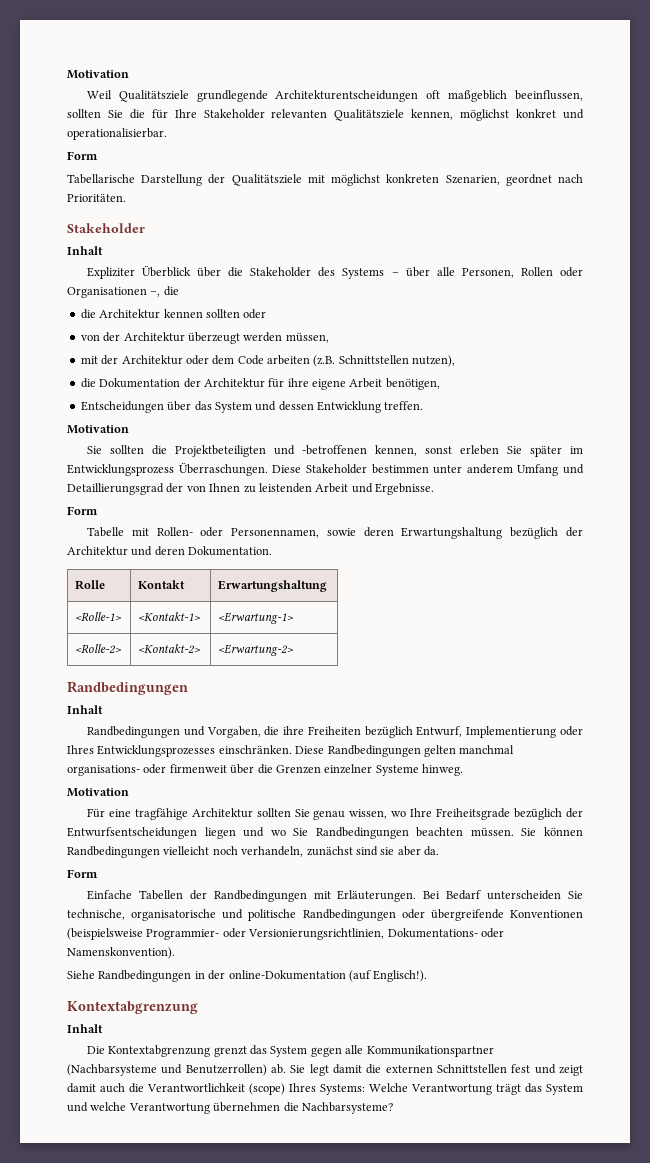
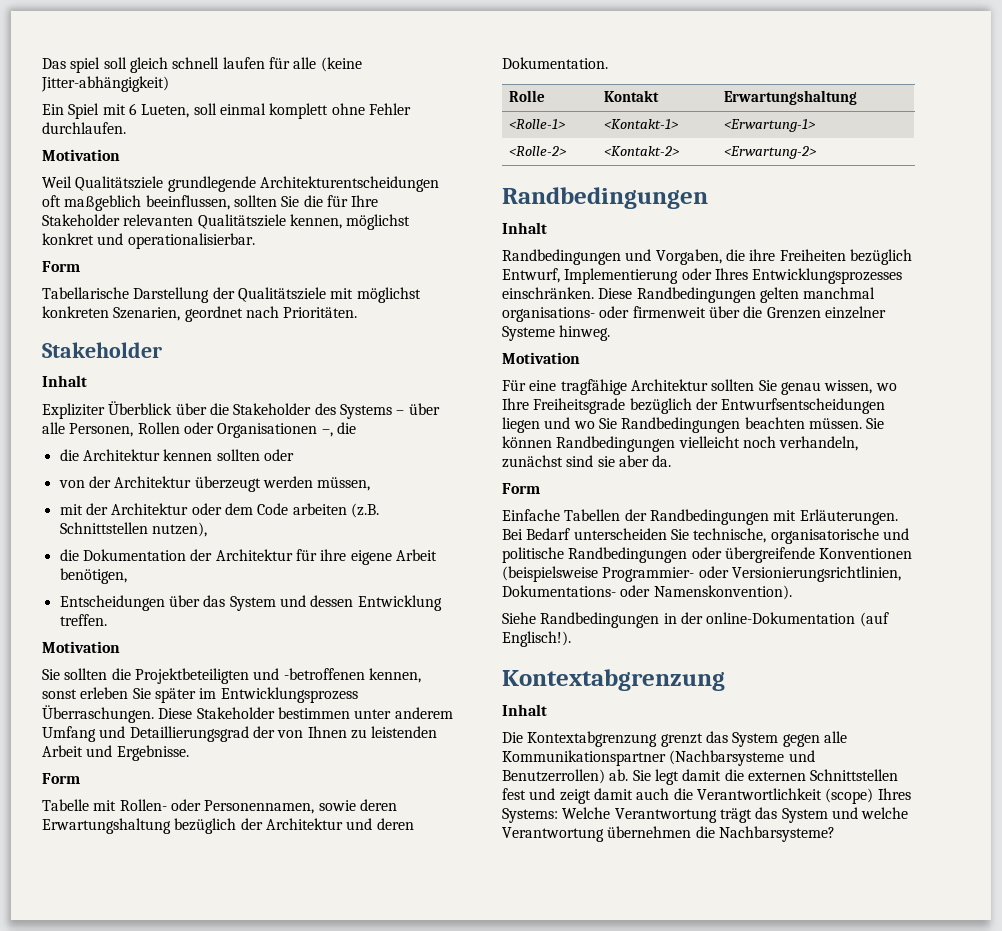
+ Das spiel soll gleich schnell laufen für alle (keine Jitter-abhängigkeit)
+ Ein Spiel mit 6 Lueten, soll einmal komplett ohne Fehler durchlaufen.

